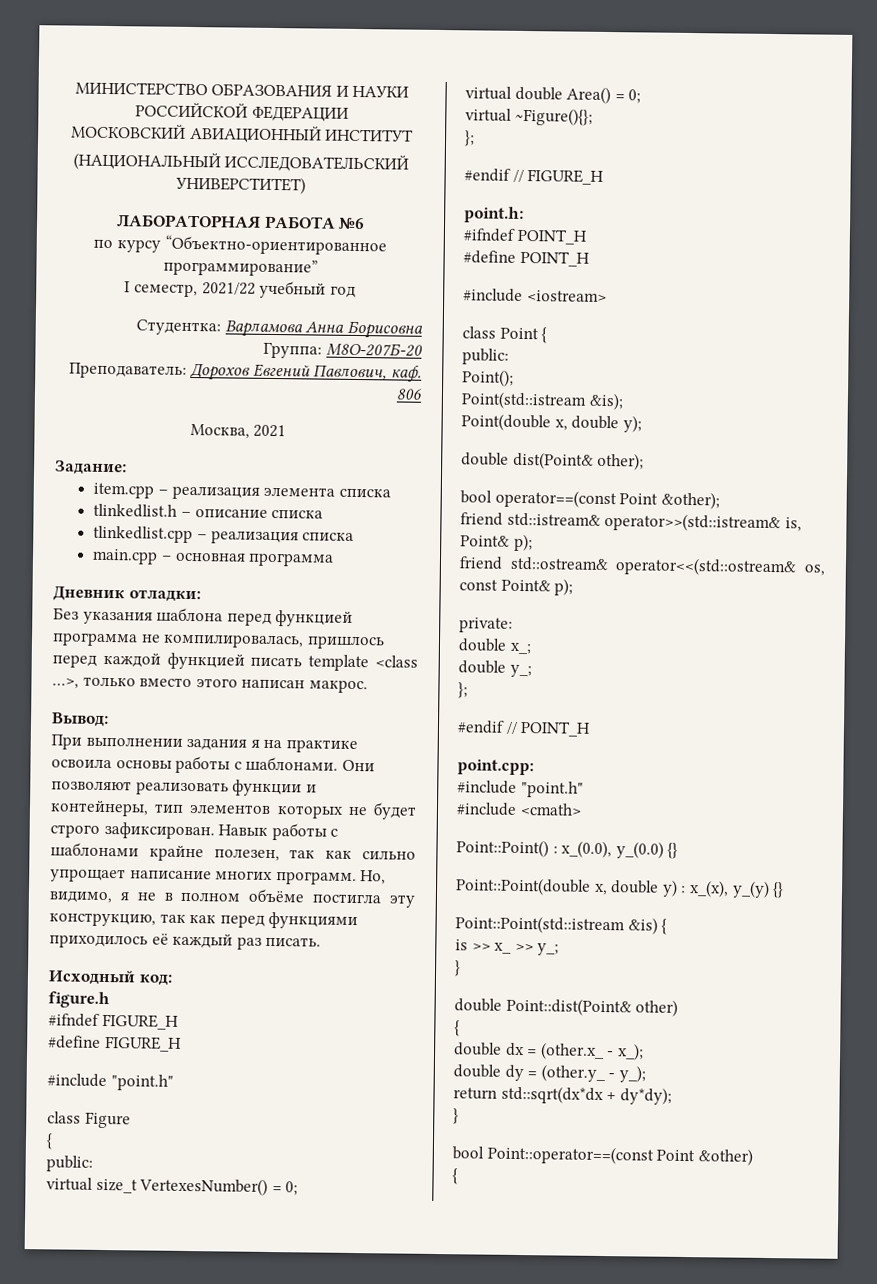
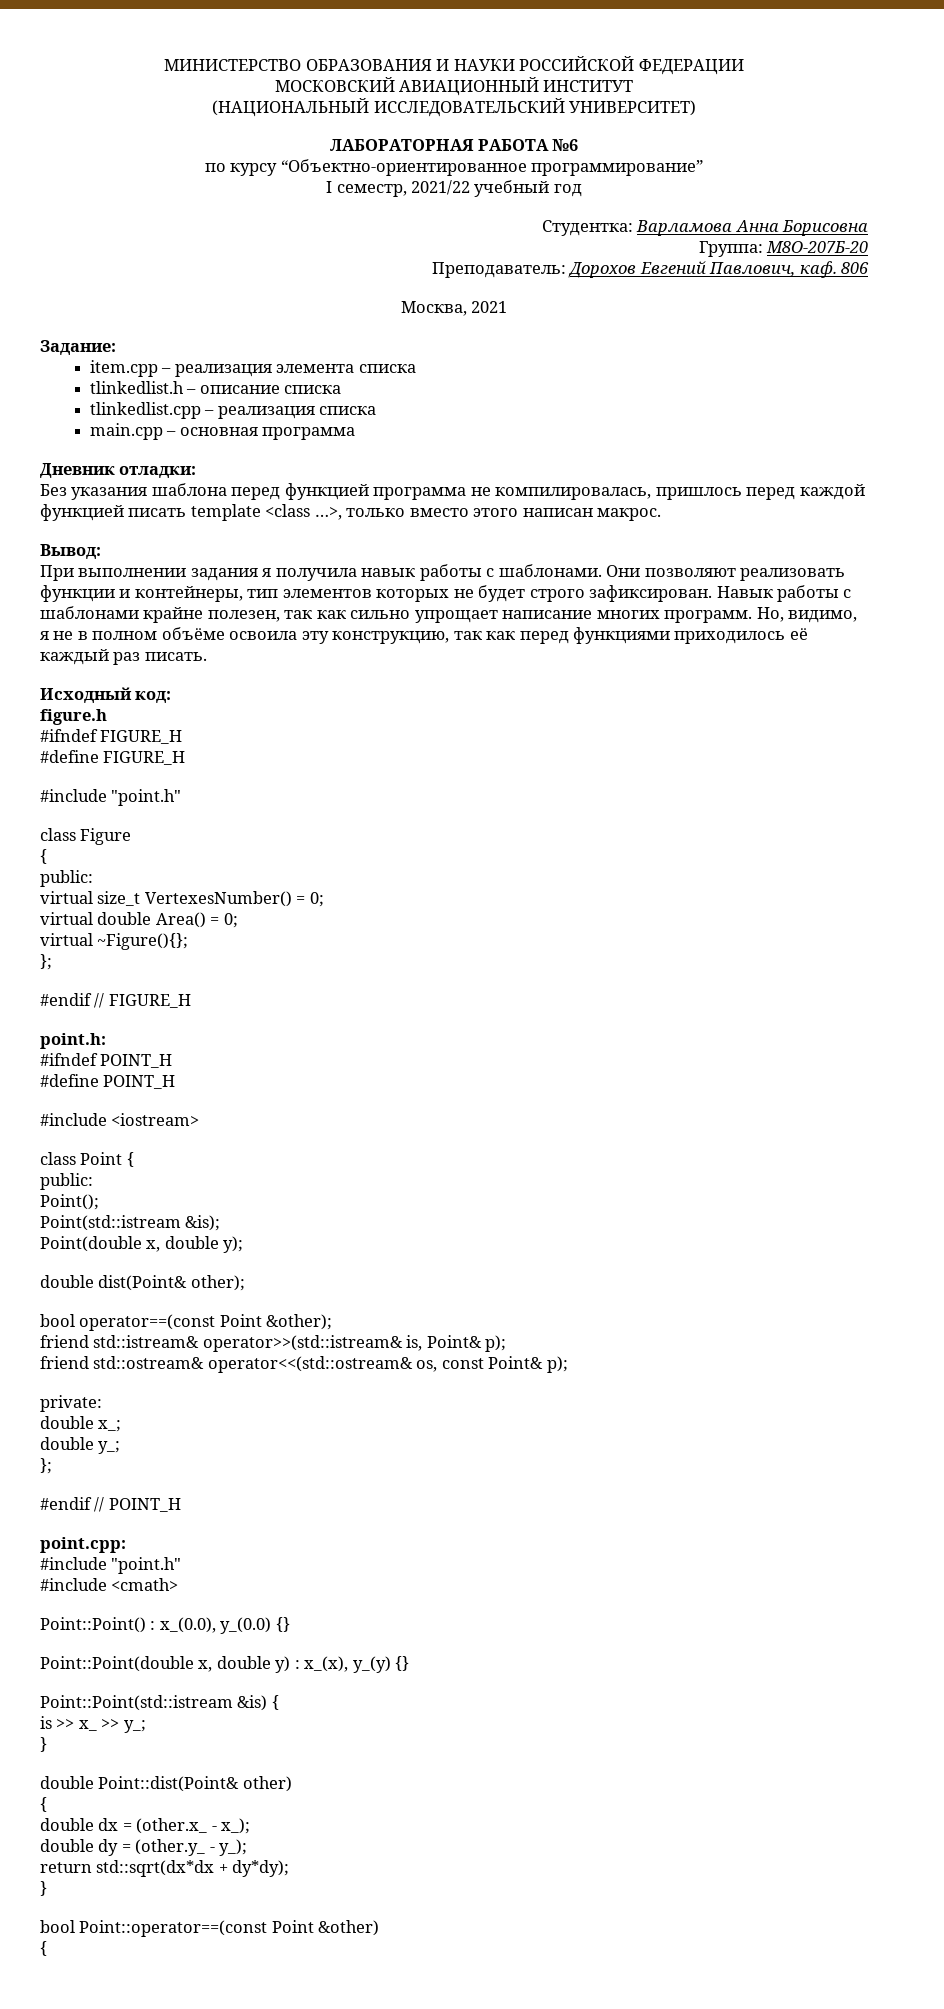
- (НАЦИОНАЛЬНЫЙ ИССЛЕДОВАТЕЛЬСКИЙ УНИВЕРСТИТЕТ)
+ (НАЦИОНАЛЬНЫЙ ИССЛЕДОВАТЕЛЬСКИЙ УНИВЕРСИТЕТ)
- При выполнении задания я на практике освоила основы работы с шаблонами.
+ При выполнении задания я получила навык работы с шаблонами.
- Но, видимо, я не в полном объёме постигла эту конструкцию, так как перед функциями приходилось её каждый раз писать.
+ Но, видимо, я не в полном объёме освоила эту конструкцию, так как перед функциями приходилось её каждый раз писать.

